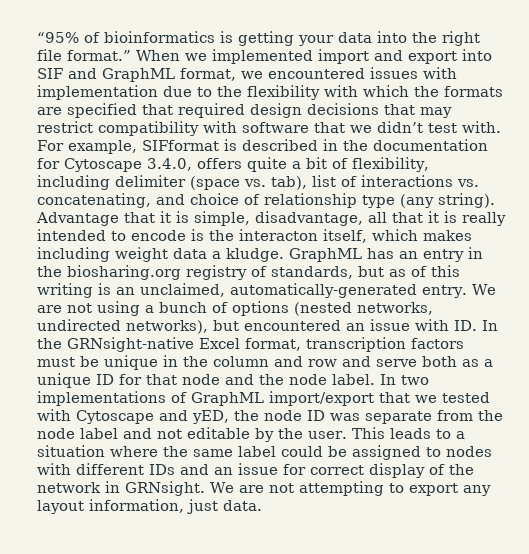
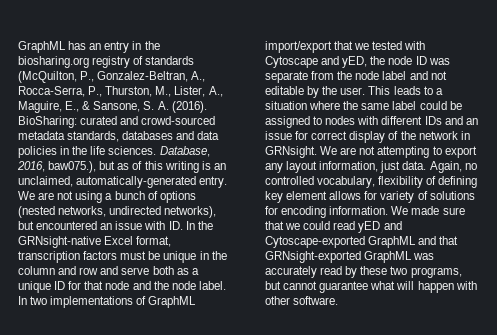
- “95% of bioinformatics is getting your data into the right file format.” When we implemented import and export into SIF and GraphML format, we encountered issues with implementation due to the flexibility with which the formats are specified that required design decisions that may restrict compatibility with software that we didn’t test with. For example, SIFformat is described in the documentation for Cytoscape 3.4.0, offers quite a bit of flexibility, including delimiter (space vs. tab), list of interactions vs. concatenating, and choice of relationship type (any string). Advantage that it is simple, disadvantage, all that it is really intended to encode is the interacton itself, which makes including weight data a kludge. GraphML has an entry in the biosharing.org registry of standards, but as of this writing is an unclaimed, automatically-generated entry.
+ GraphML has an entry in the biosharing.org registry of standards (McQuilton, P., Gonzalez-Beltran, A., Rocca-Serra, P., Thurston, M., Lister, A., Maguire, E., & Sansone, S. A. (2016). BioSharing: curated and crowd-sourced metadata standards, databases and data policies in the life sciences. Database, 2016, baw075.), but as of this writing is an unclaimed, automatically-generated entry.
+ Again, no controlled vocabulary, flexibility of defining key element allows for variety of solutions for encoding information. We made sure that we could read yED and Cytoscape-exported GraphML and that GRNsight-exported GraphML was accurately read by these two programs, but cannot guarantee what will happen with other software.

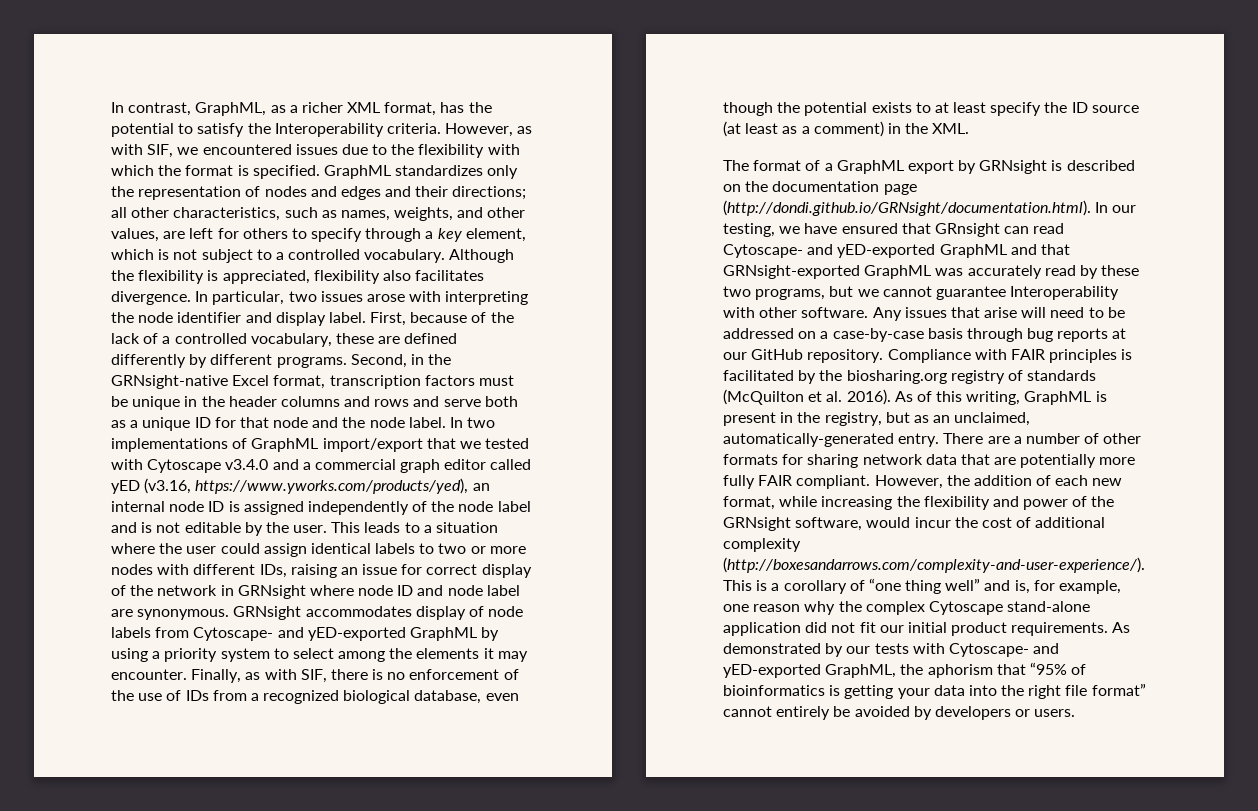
- GraphML has an entry in the biosharing.org registry of standards (McQuilton, P., Gonzalez-Beltran, A., Rocca-Serra, P., Thurston, M., Lister, A., Maguire, E., & Sansone, S. A. (2016). BioSharing: curated and crowd-sourced metadata standards, databases and data policies in the life sciences. Database, 2016, baw075.), but as of this writing is an unclaimed, automatically-generated entry. We are not using a bunch of options (nested networks, undirected networks), but encountered an issue with ID. In the GRNsight-native Excel format, transcription factors must be unique in the column and row and serve both as a unique ID for that node and the node label.
+ In contrast, GraphML, as a richer XML format, has the potential to satisfy the Interoperability criteria. However, as with SIF, we encountered issues due to the flexibility with which the format is specified. GraphML standardizes only the representation of nodes and edges and their directions; all other characteristics, such as names, weights, and other values, are left for others to specify through a key element, which is not subject to a controlled vocabulary. Although the flexibility is appreciated, flexibility also facilitates divergence. In particular, two issues arose with interpreting the node identifier and display label. First, because of the lack of a controlled vocabulary, these are defined differently by different programs. Second, in the GRNsight-native Excel format, transcription factors must be unique in the header columns and rows and serve both as a unique ID for that node and the node label.
- In two implementations of GraphML import/export that we tested with Cytoscape and yED, the node ID was separate from the node label and not editable by the user.
+ In two implementations of GraphML import/export that we tested with Cytoscape v3.4.0 and a commercial graph editor called yED (v3.16, https://www.yworks.com/products/yed), an internal node ID is assigned independently of the node label and is not editable by the user.
- This leads to a situation where the same label could be assigned to nodes with different IDs and an issue for correct display of the network in GRNsight. We are not attempting to export any layout information, just data. Again, no controlled vocabulary, flexibility of defining key element allows for variety of solutions for encoding information. We made sure that we could read yED and Cytoscape-exported GraphML and that GRNsight-exported GraphML was accurately read by these two programs, but cannot guarantee what will happen with other software.
+ This leads to a situation where the user could assign identical labels to two or more nodes with different IDs, raising an issue for correct display of the network in GRNsight where node ID and node label are synonymous. GRNsight accommodates display of node labels from Cytoscape- and yED-exported GraphML by using a priority system to select among the elements it may encounter. Finally, as with SIF, there is no enforcement of the use of IDs from a recognized biological database, even though the potential exists to at least specify the ID source (at least as a comment) in the XML.
+ The format of a GraphML export by GRNsight is described on the documentation page (http://dondi.github.io/GRNsight/documentation.html). In our testing, we have ensured that GRnsight can read Cytoscape- and yED-exported GraphML and that GRNsight-exported GraphML was accurately read by these two programs, but we cannot guarantee Interoperability with other software. Any issues that arise will need to be addressed on a case-by-case basis through bug reports at our GitHub repository. Compliance with FAIR principles is facilitated by the biosharing.org registry of standards (McQuilton et al. 2016). As of this writing, GraphML is present in the registry, but as an unclaimed, automatically-generated entry. There are a number of other formats for sharing network data that are potentially more fully FAIR compliant. However, the addition of each new format, while increasing the flexibility and power of the GRNsight software, would incur the cost of additional complexity (http://boxesandarrows.com/complexity-and-user-experience/). This is a corollary of “one thing well” and is, for example, one reason why the complex Cytoscape stand-alone application did not fit our initial product requirements. As demonstrated by our tests with Cytoscape- and yED-exported GraphML, the aphorism that “95% of bioinformatics is getting your data into the right file format” cannot entirely be avoided by developers or users.

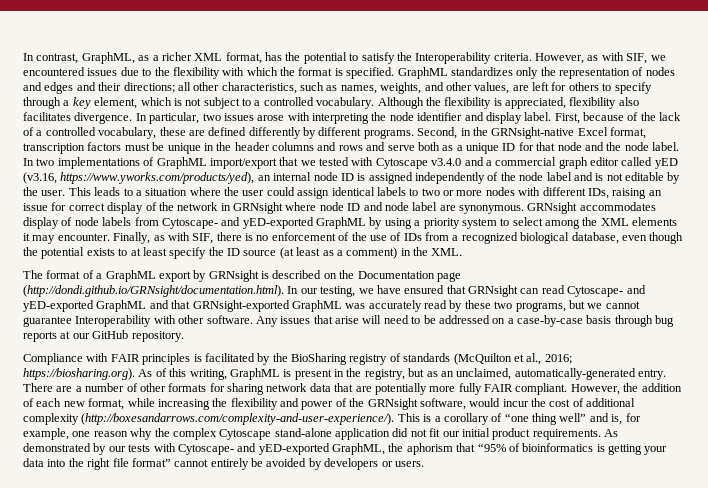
- GRNsight accommodates display of node labels from Cytoscape- and yED-exported GraphML by using a priority system to select among the elements it may encounter.
+ GRNsight accommodates display of node labels from Cytoscape- and yED-exported GraphML by using a priority system to select among the XML elements it may encounter.
- The format of a GraphML export by GRNsight is described on the documentation page (http://dondi.github.io/GRNsight/documentation.html). In our testing, we have ensured that GRnsight can read Cytoscape- and yED-exported GraphML and that GRNsight-exported GraphML was accurately read by these two programs, but we cannot guarantee Interoperability with other software.
+ The format of a GraphML export by GRNsight is described on the Documentation page (http://dondi.github.io/GRNsight/documentation.html). In our testing, we have ensured that GRNsight can read Cytoscape- and yED-exported GraphML and that GRNsight-exported GraphML was accurately read by these two programs, but we cannot guarantee Interoperability with other software.
- Any issues that arise will need to be addressed on a case-by-case basis through bug reports at our GitHub repository. Compliance with FAIR principles is facilitated by the biosharing.org registry of standards (McQuilton et al. 2016). As of this writing, GraphML is present in the registry, but as an unclaimed, automatically-generated entry.
+ Any issues that arise will need to be addressed on a case-by-case basis through bug reports at our GitHub repository.
+ Compliance with FAIR principles is facilitated by the BioSharing registry of standards (McQuilton et al., 2016; https://biosharing.org). As of this writing, GraphML is present in the registry, but as an unclaimed, automatically-generated entry.

